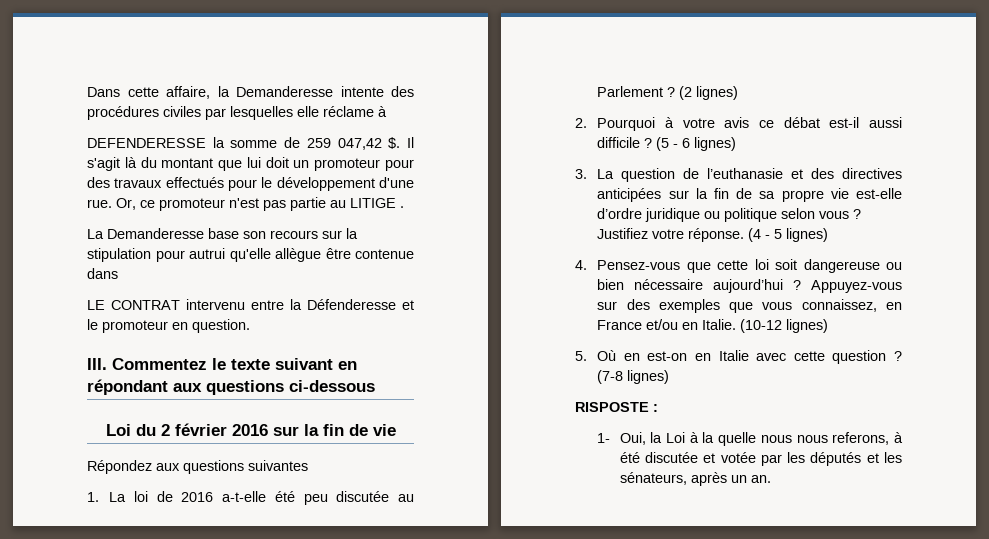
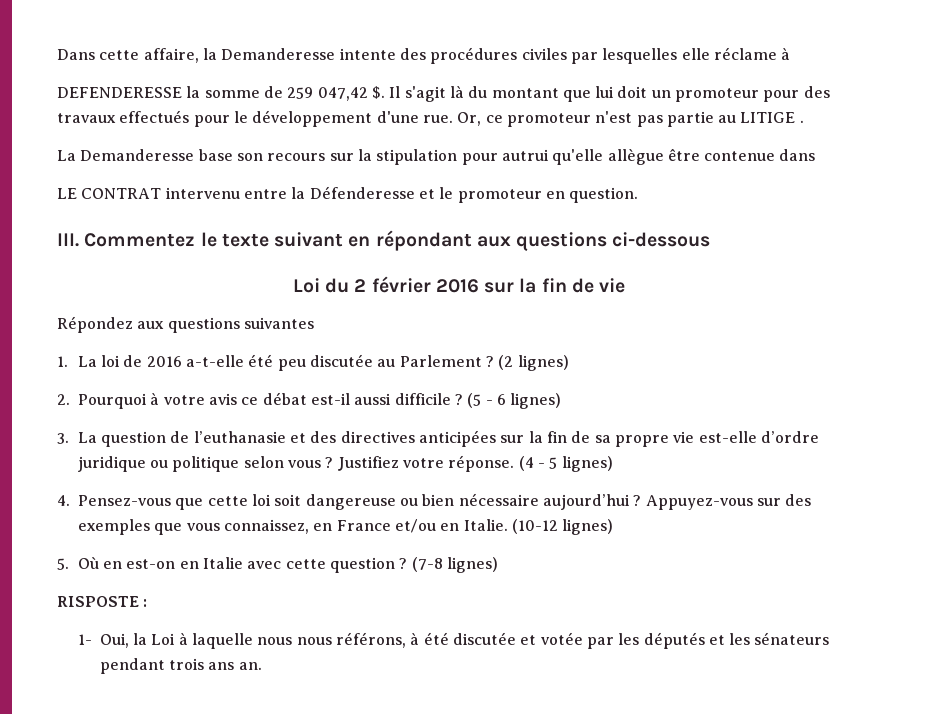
- 1- Oui, la Loi à la quelle nous nous referons, à été discutée et votée par les députés et les sénateurs, après un an.
+ 1- Oui, la Loi à laquelle nous nous référons, à été discutée et votée par les députés et les sénateurs pendant trois ans an.

